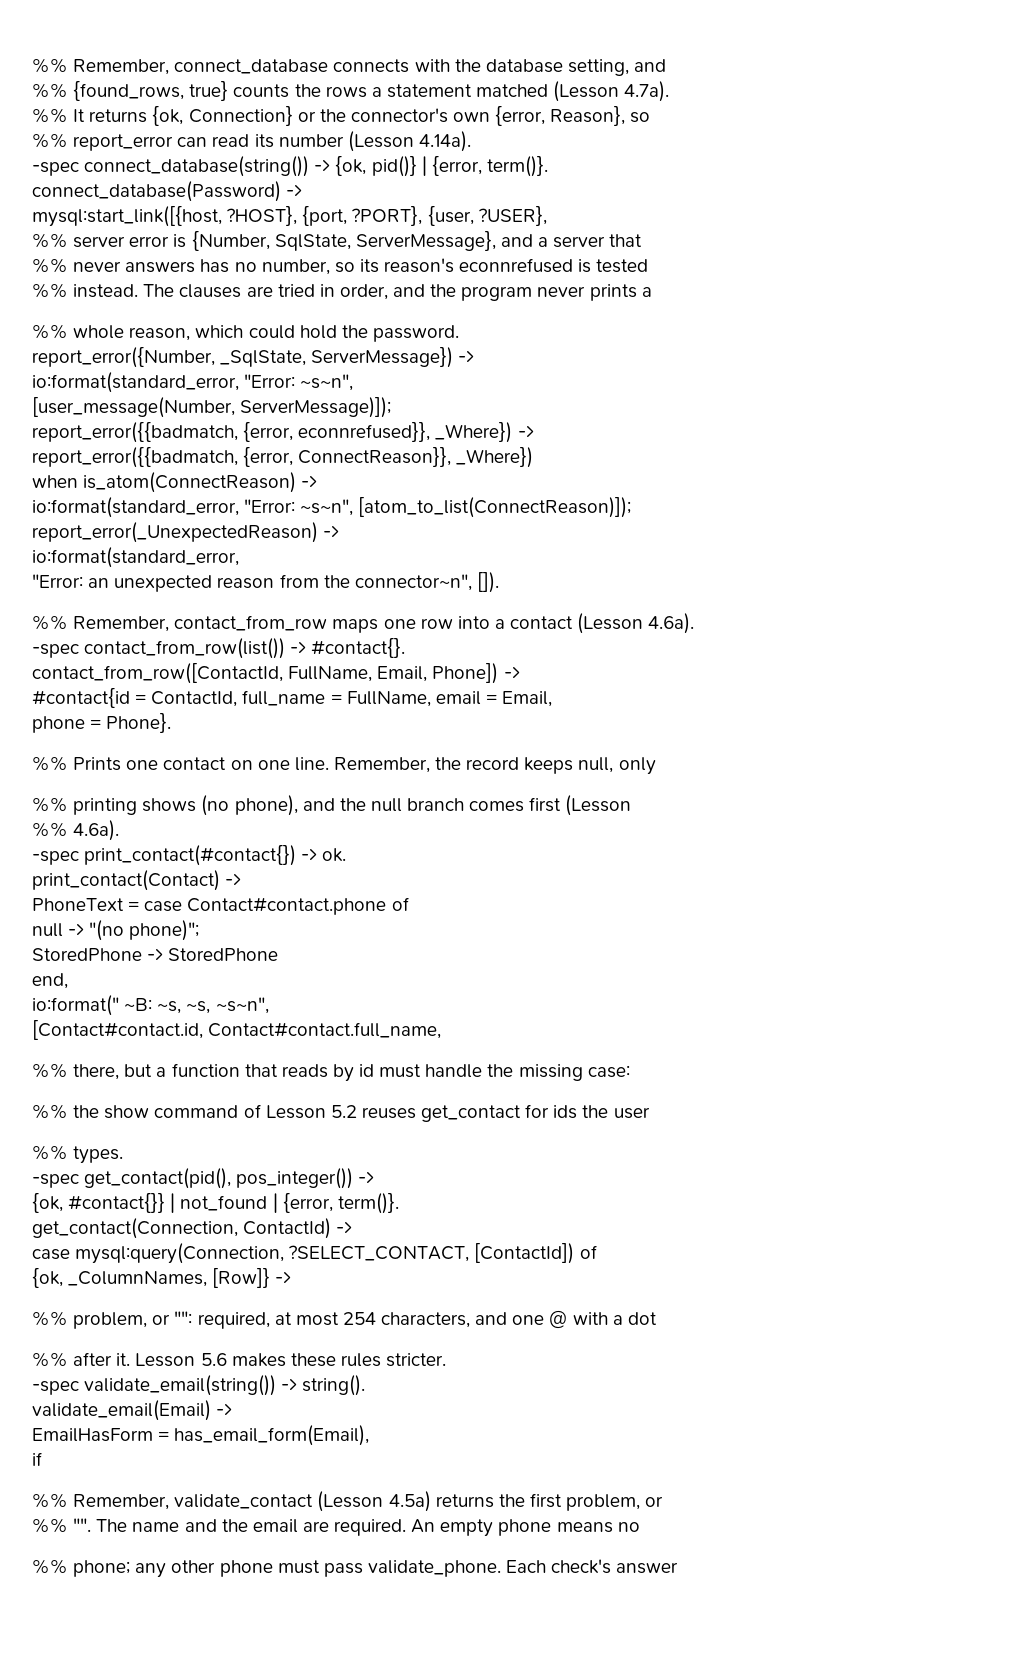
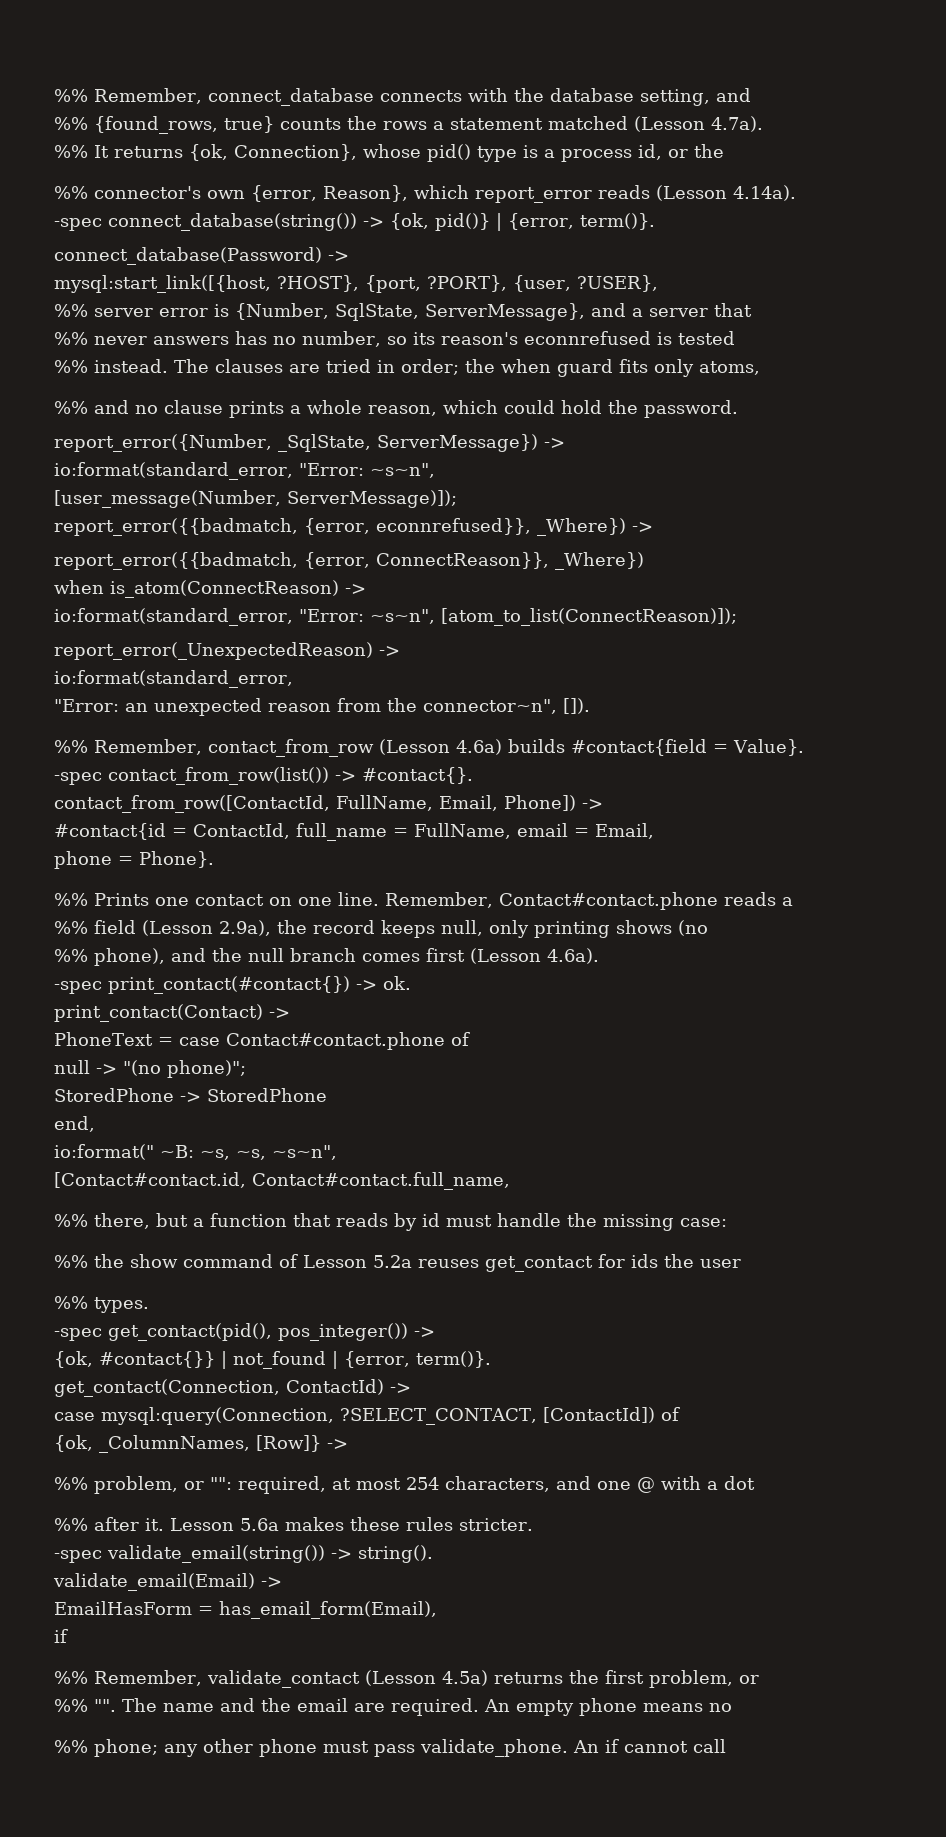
- %% It returns {ok, Connection} or the connector's own {error, Reason}, so
- %% report_error can read its number (Lesson 4.14a).
+ %% It returns {ok, Connection}, whose pid() type is a process id, or the
+ %% connector's own {error, Reason}, which report_error reads (Lesson 4.14a).
- The clauses are tried in order, and the program never prints a
- %% whole reason, which could hold the password.
+ The clauses are tried in order; the when guard fits only atoms,
+ %% and no clause prints a whole reason, which could hold the password.
- %% Remember, contact_from_row maps one row into a contact (Lesson 4.6a).
+ %% Remember, contact_from_row (Lesson 4.6a) builds #contact{field = Value}.
- Remember, the record keeps null, only
- %% printing shows (no phone), and the null branch comes first (Lesson
- %% 4.6a).
+ Remember, Contact#contact.phone reads a
+ %% field (Lesson 2.9a), the record keeps null, only printing shows (no
+ %% phone), and the null branch comes first (Lesson 4.6a).
- %% the show command of Lesson 5.2 reuses get_contact for ids the user
+ %% the show command of Lesson 5.2a reuses get_contact for ids the user
- Lesson 5.6 makes these rules stricter.
+ Lesson 5.6a makes these rules stricter.
- Each check's answer
+ An if cannot call

